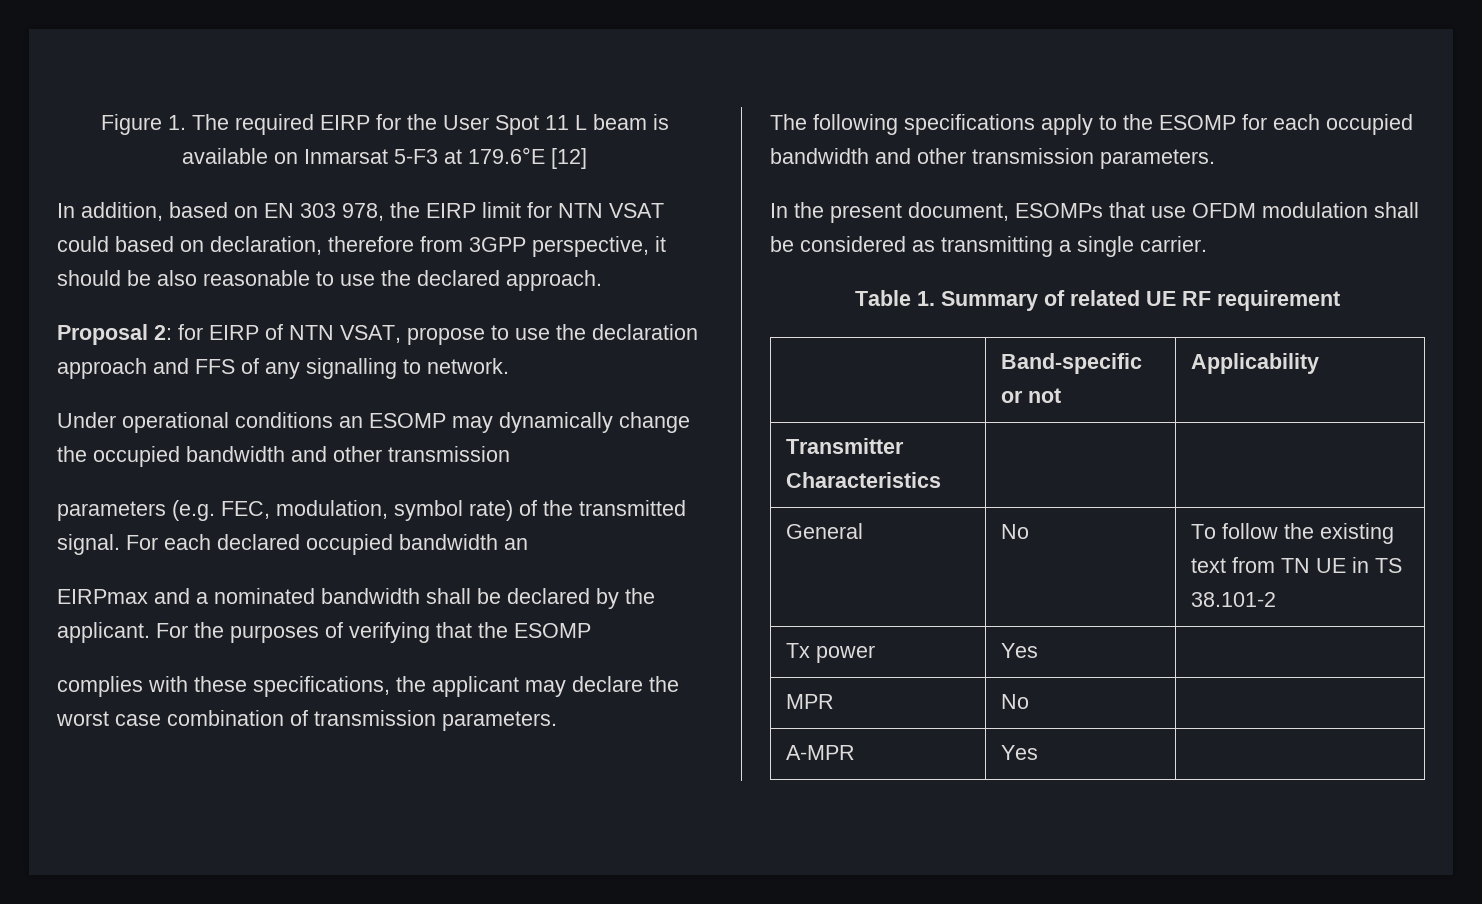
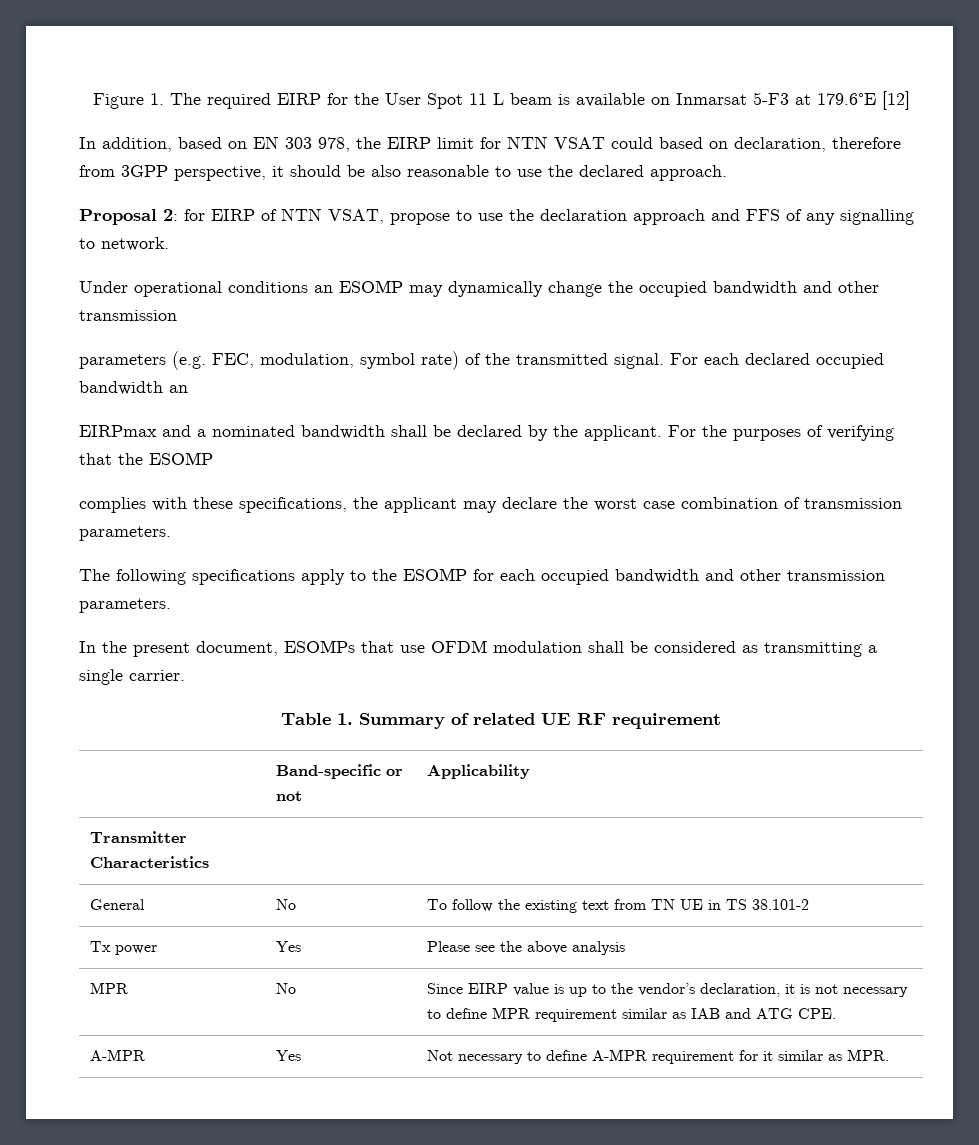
- Tx power | Yes |
- MPR | No |
- A-MPR | Yes |
+ Tx power | Yes | Please see the above analysis
+ MPR | No | Since EIRP value is up to the vendor’s declaration, it is not necessary to define MPR requirement similar as IAB and ATG CPE.
+ A-MPR | Yes | Not necessary to define A-MPR requirement for it similar as MPR.

